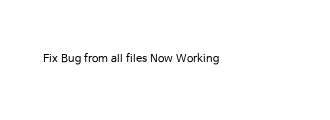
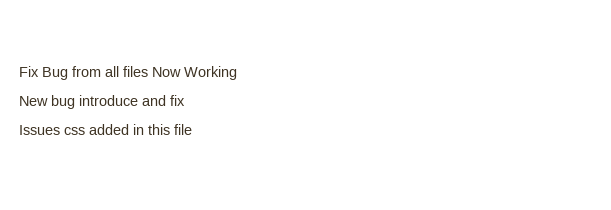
+ New bug introduce and fix
+ Issues css added in this file

